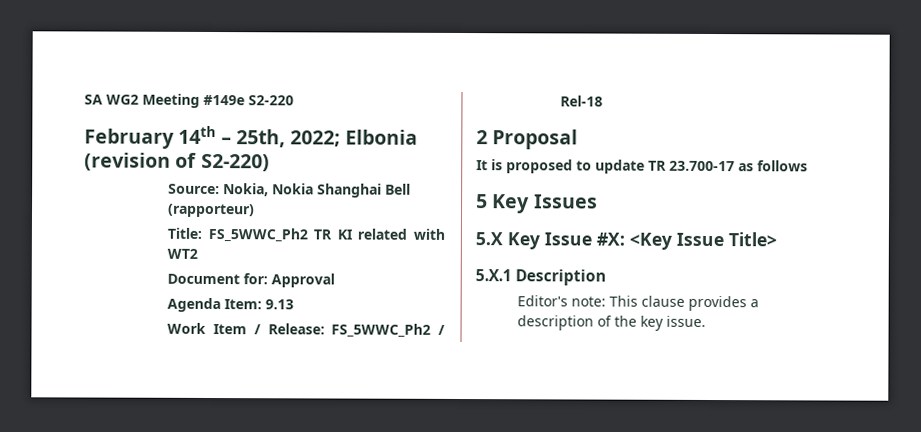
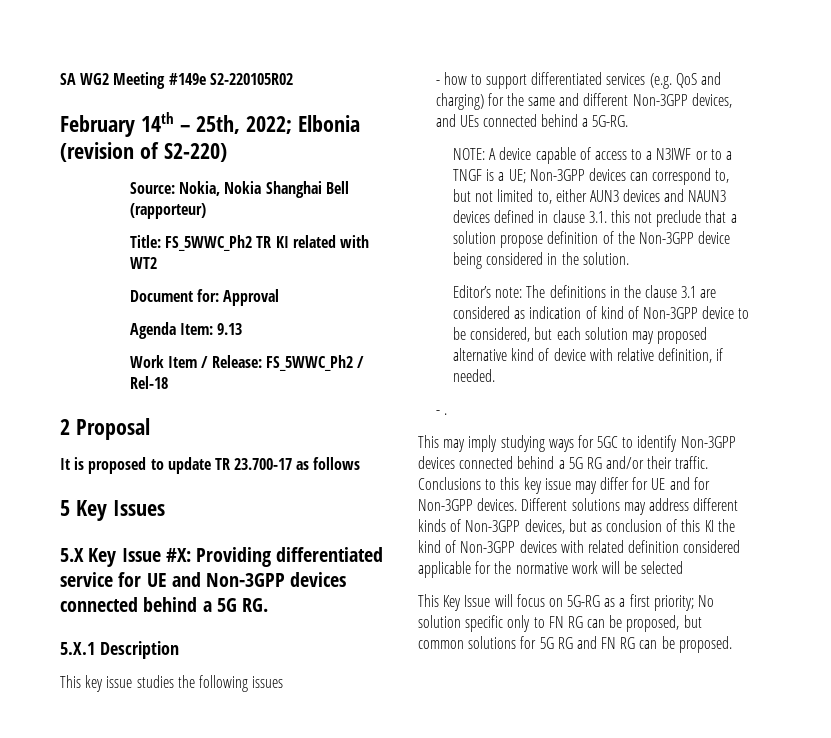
- SA WG2 Meeting #149e S2-220
+ SA WG2 Meeting #149e S2-220105R02
- 5.X Key Issue #X: <Key Issue Title>
+ 5.X Key Issue #X: Providing differentiated service for UE and Non-3GPP devices connected behind a 5G RG.
  5.X.1 Description
- Editor's note: This clause provides a description of the key issue.
+ This key issue studies the following issues
+ - how to support differentiated services (e.g. QoS and charging) for the same and different Non-3GPP devices, and UEs connected behind a 5G-RG.
+ NOTE: A device capable of access to a N3IWF or to a TNGF is a UE; Non-3GPP devices can correspond to, but not limited to, either AUN3 devices and NAUN3 devices defined in clause 3.1. this not preclude that a solution propose definition of the Non-3GPP device being considered in the solution.
+ Editor’s note: The definitions in the clause 3.1 are considered as indication of kind of Non-3GPP device to be considered, but each solution may proposed alternative kind of device with relative definition, if needed.
+ - .
+ This may imply studying ways for 5GC to identify Non-3GPP devices connected behind a 5G RG and/or their traffic. Conclusions to this key issue may differ for UE and for Non-3GPP devices. Different solutions may address different kinds of Non-3GPP devices, but as conclusion of this KI the kind of Non-3GPP devices with related definition considered applicable for the normative work will be selected
+ This Key Issue will focus on 5G-RG as a first priority; No solution specific only to FN RG can be proposed, but common solutions for 5G RG and FN RG can be proposed.

